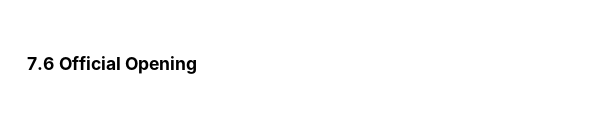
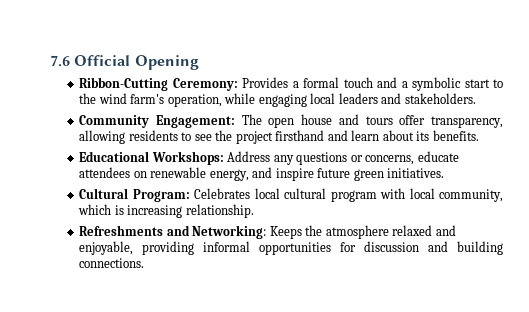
+ Ribbon-Cutting Ceremony: Provides a formal touch and a symbolic start to the wind farm's operation, while engaging local leaders and stakeholders.
+ Community Engagement: The open house and tours offer transparency, allowing residents to see the project firsthand and learn about its benefits.
+ Educational Workshops: Address any questions or concerns, educate attendees on renewable energy, and inspire future green initiatives.
+ Cultural Program: Celebrates local cultural program with local community, which is increasing relationship.
+ Refreshments and Networking: Keeps the atmosphere relaxed and enjoyable, providing informal opportunities for discussion and building connections.

